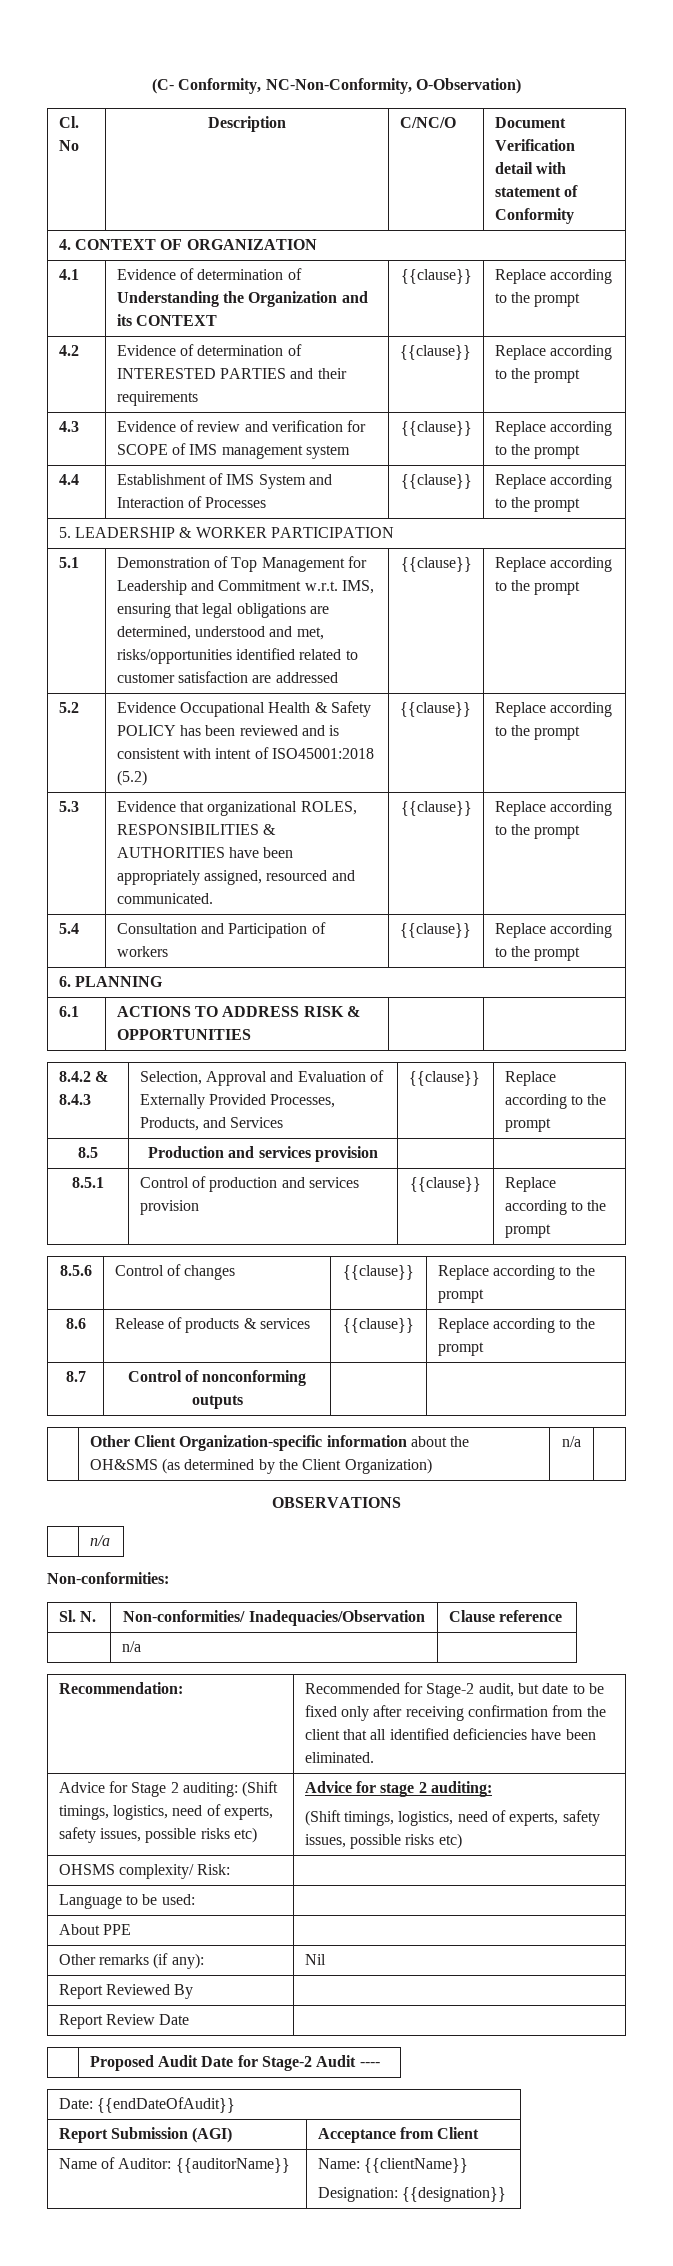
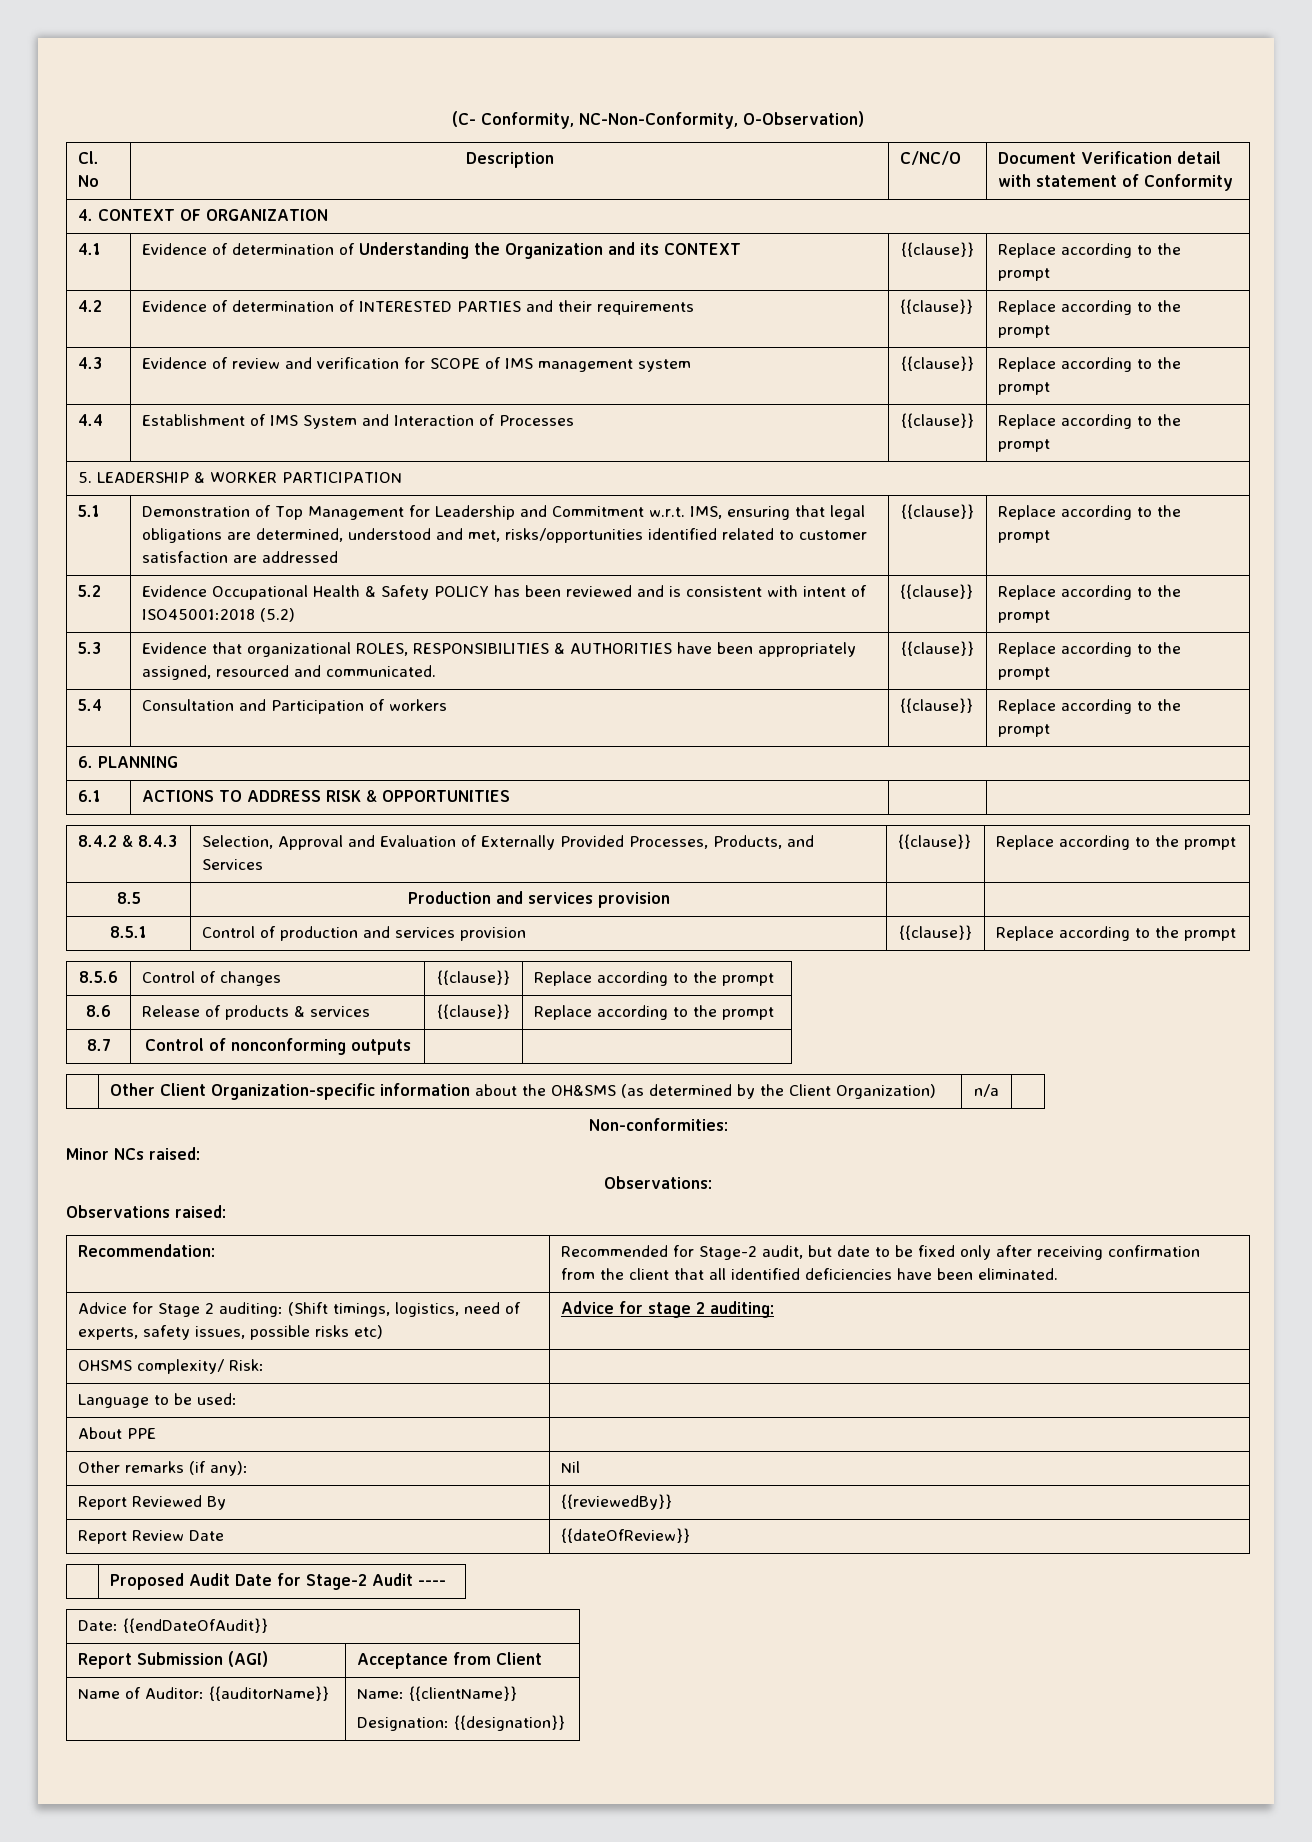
- OBSERVATIONS
- | n/a
  Non-conformities:
- Sl. N. | Non-conformities/ Inadequacies/Observation | Clause reference
- | n/a |
+ Minor NCs raised:
+ Observations:
+ Observations raised:
  Advice for Stage 2 auditing: (Shift timings, logistics, need of experts, safety issues, possible risks etc) | Advice for stage 2 auditing:
- (Shift timings, logistics, need of experts, safety issues, possible risks etc)
- Report Reviewed By |
+ Report Reviewed By | {{reviewedBy}}
- Report Review Date |
+ Report Review Date | {{dateOfReview}}

